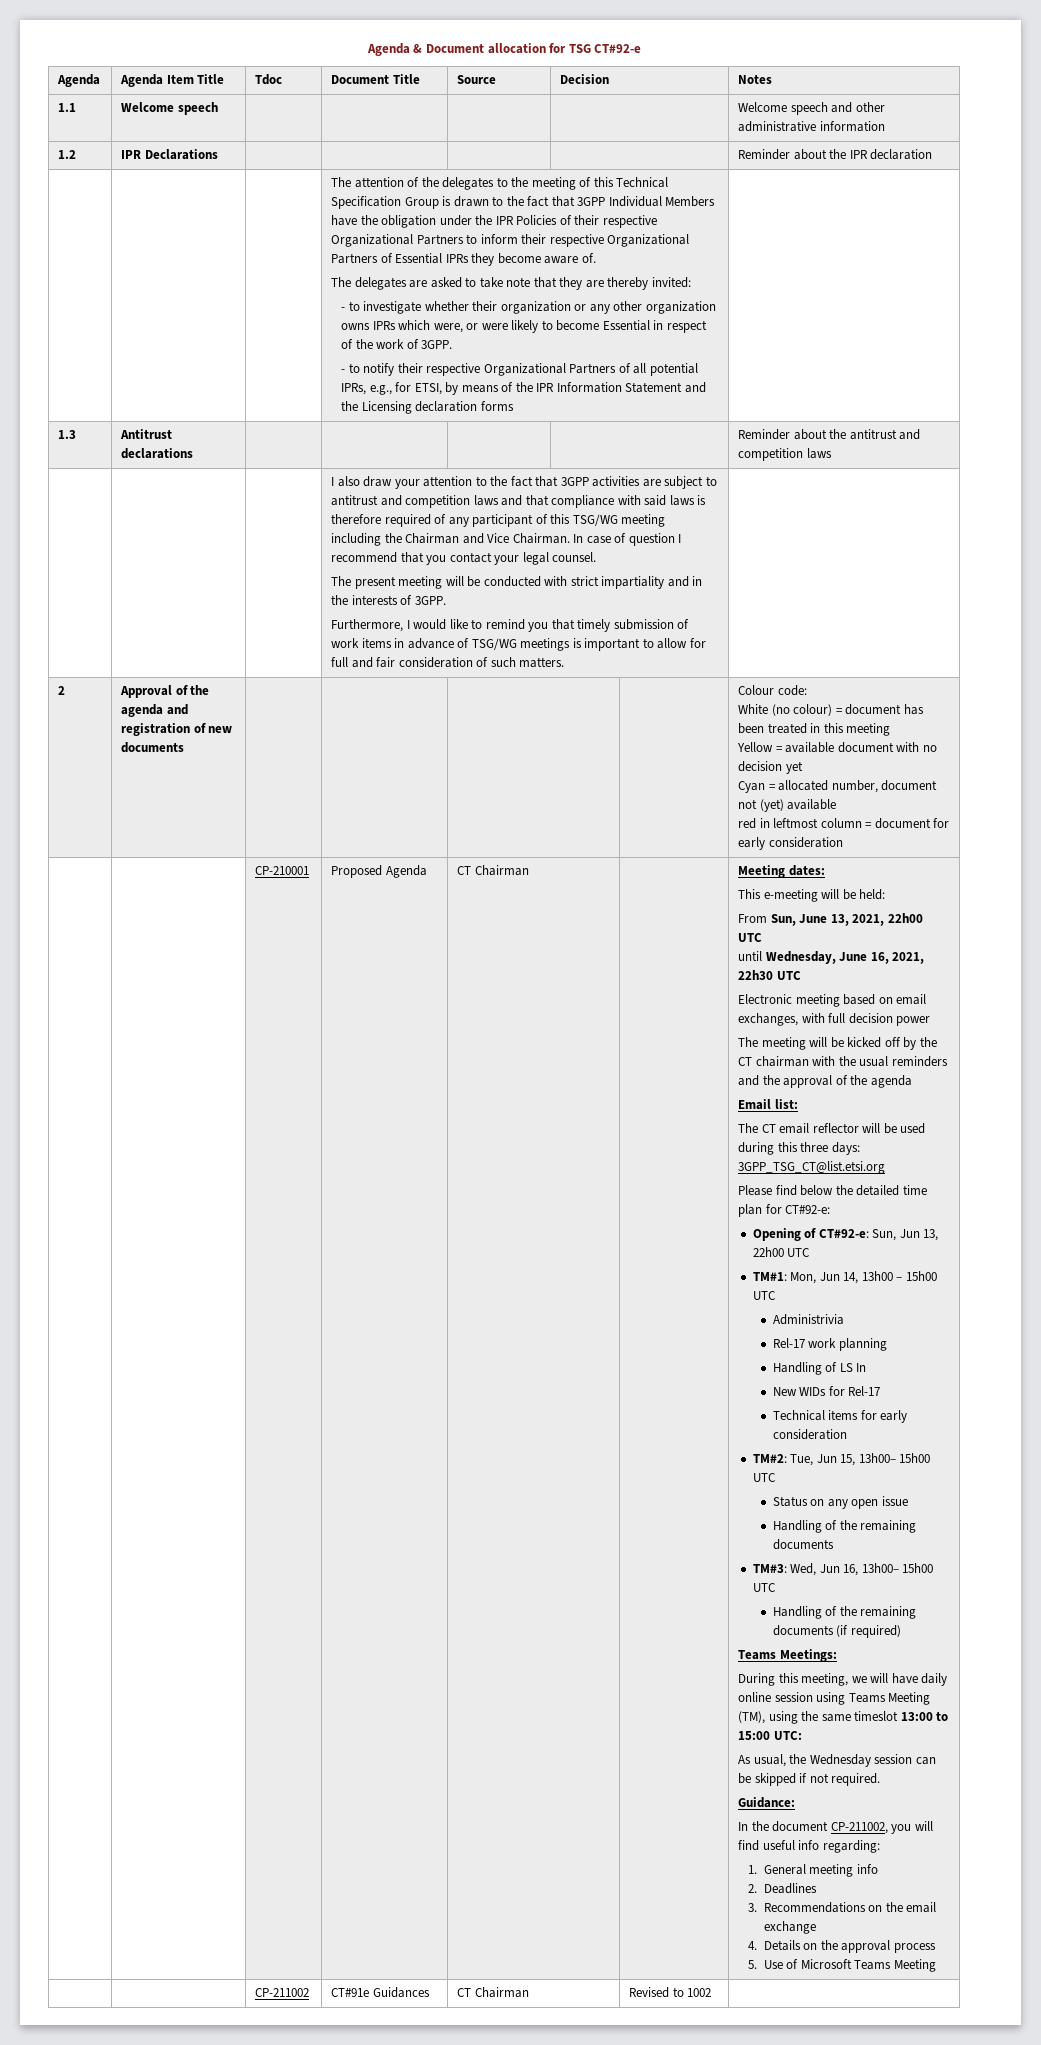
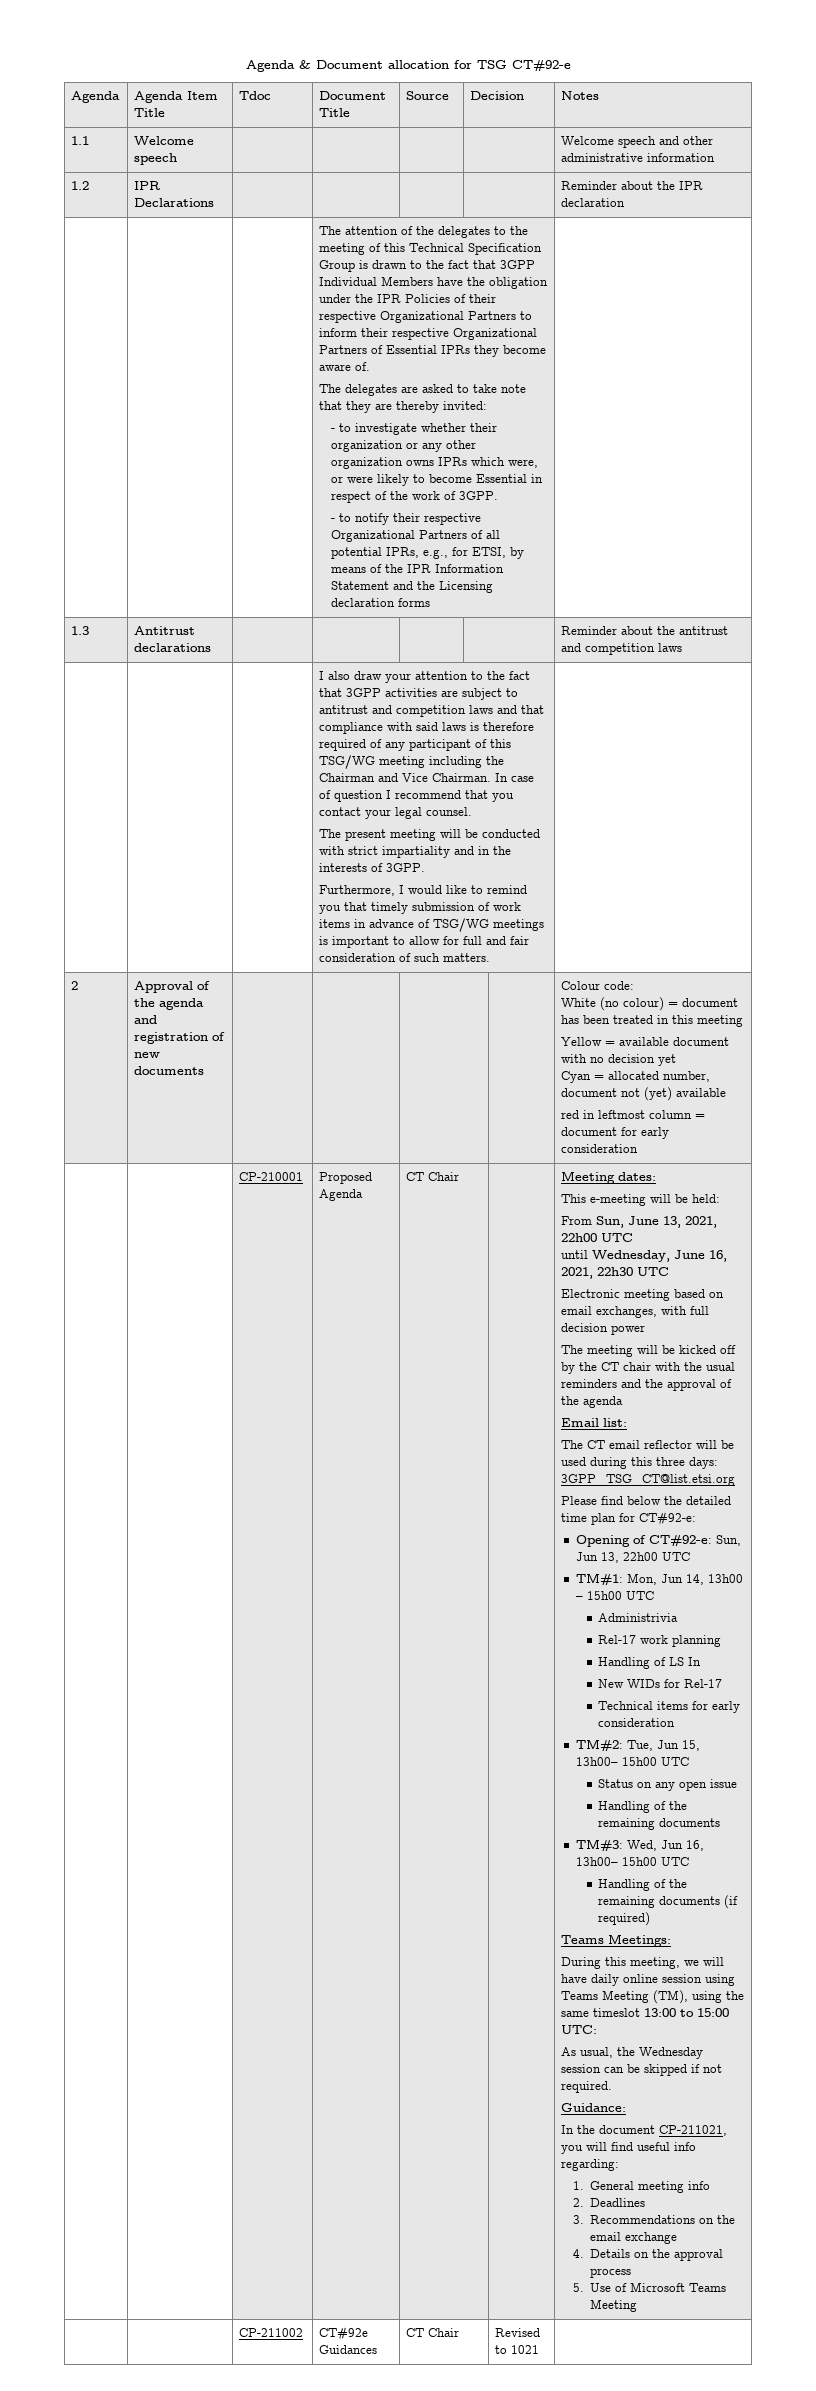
- Proposed Agenda | CT Chairman
+ Proposed Agenda | CT Chair
- The meeting will be kicked off by the CT chairman with the usual reminders and the approval of the agenda
+ The meeting will be kicked off by the CT chair with the usual reminders and the approval of the agenda
- In the document CP-211002, you will find useful info regarding:
+ In the document CP-211021, you will find useful info regarding:
- | | CP-211002 | CT#91e Guidances | CT Chairman | Revised to 1002 |
+ | | CP-211002 | CT#92e Guidances | CT Chair | Revised to 1021 |

